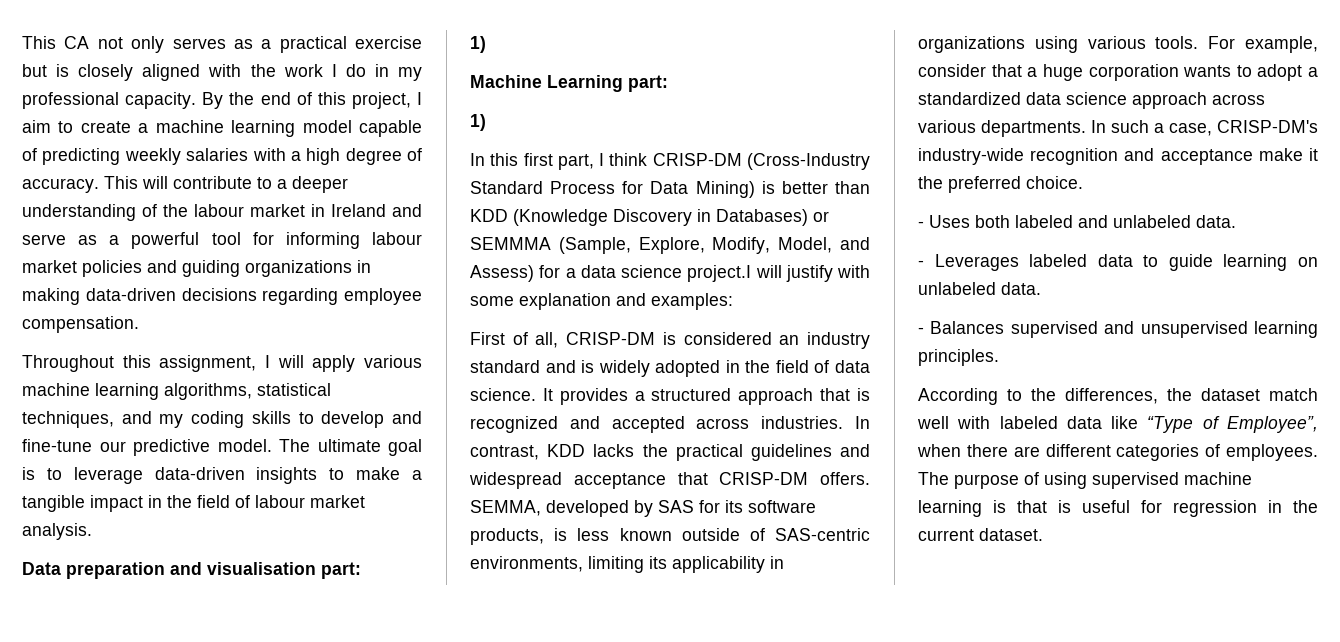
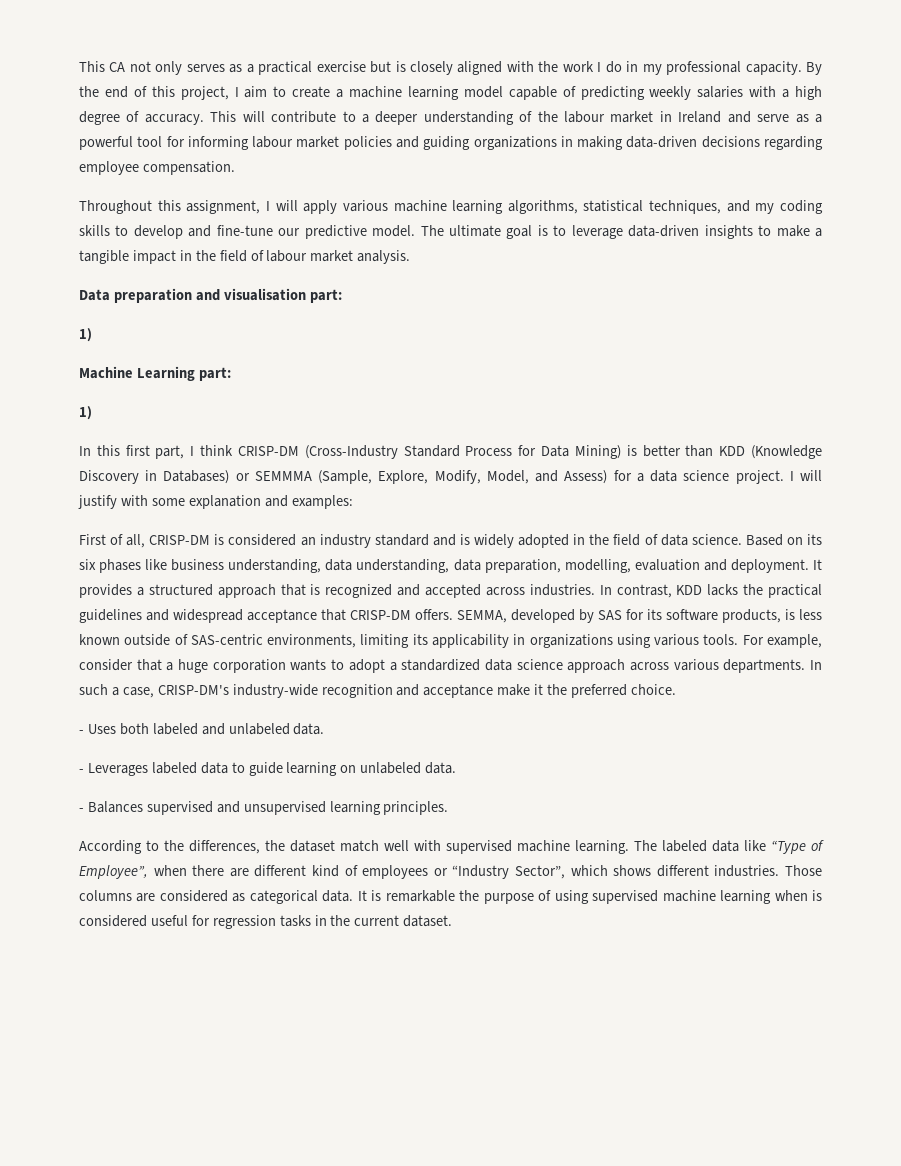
- In this first part, I think CRISP-DM (Cross-Industry Standard Process for Data Mining) is better than KDD (Knowledge Discovery in Databases) or SEMMMA (Sample, Explore, Modify, Model, and Assess) for a data science project.I will justify with some explanation and examples:
+ In this first part, I think CRISP-DM (Cross-Industry Standard Process for Data Mining) is better than KDD (Knowledge Discovery in Databases) or SEMMMA (Sample, Explore, Modify, Model, and Assess) for a data science project. I will justify with some explanation and examples:
+ Based on its six phases like business understanding, data understanding, data preparation, modelling, evaluation and deployment.
- According to the differences, the dataset match well with labeled data like “Type of Employee”, when there are different categories of employees. The purpose of using supervised machine learning is that is useful for regression in the current dataset.
+ According to the differences, the dataset match well with supervised machine learning. The labeled data like “Type of Employee”, when there are different kind of employees or “Industry Sector”, which shows different industries. Those columns are considered as categorical data. It is remarkable the purpose of using supervised machine learning when is considered useful for regression tasks in the current dataset.

